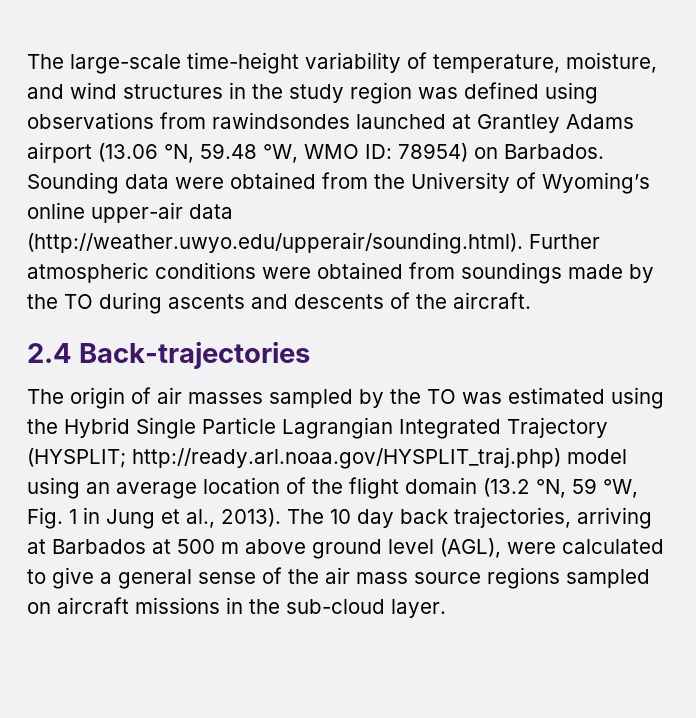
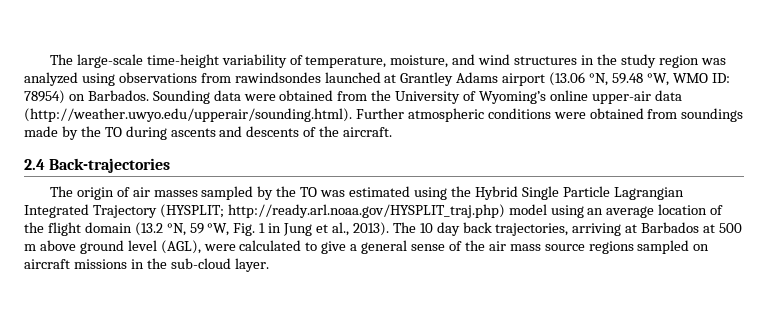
- The large-scale time-height variability of temperature, moisture, and wind structures in the study region was defined using observations from rawindsondes launched at Grantley Adams airport (13.06 °N, 59.48 °W, WMO ID: 78954) on Barbados.
+ The large-scale time-height variability of temperature, moisture, and wind structures in the study region was analyzed using observations from rawindsondes launched at Grantley Adams airport (13.06 °N, 59.48 °W, WMO ID: 78954) on Barbados.

